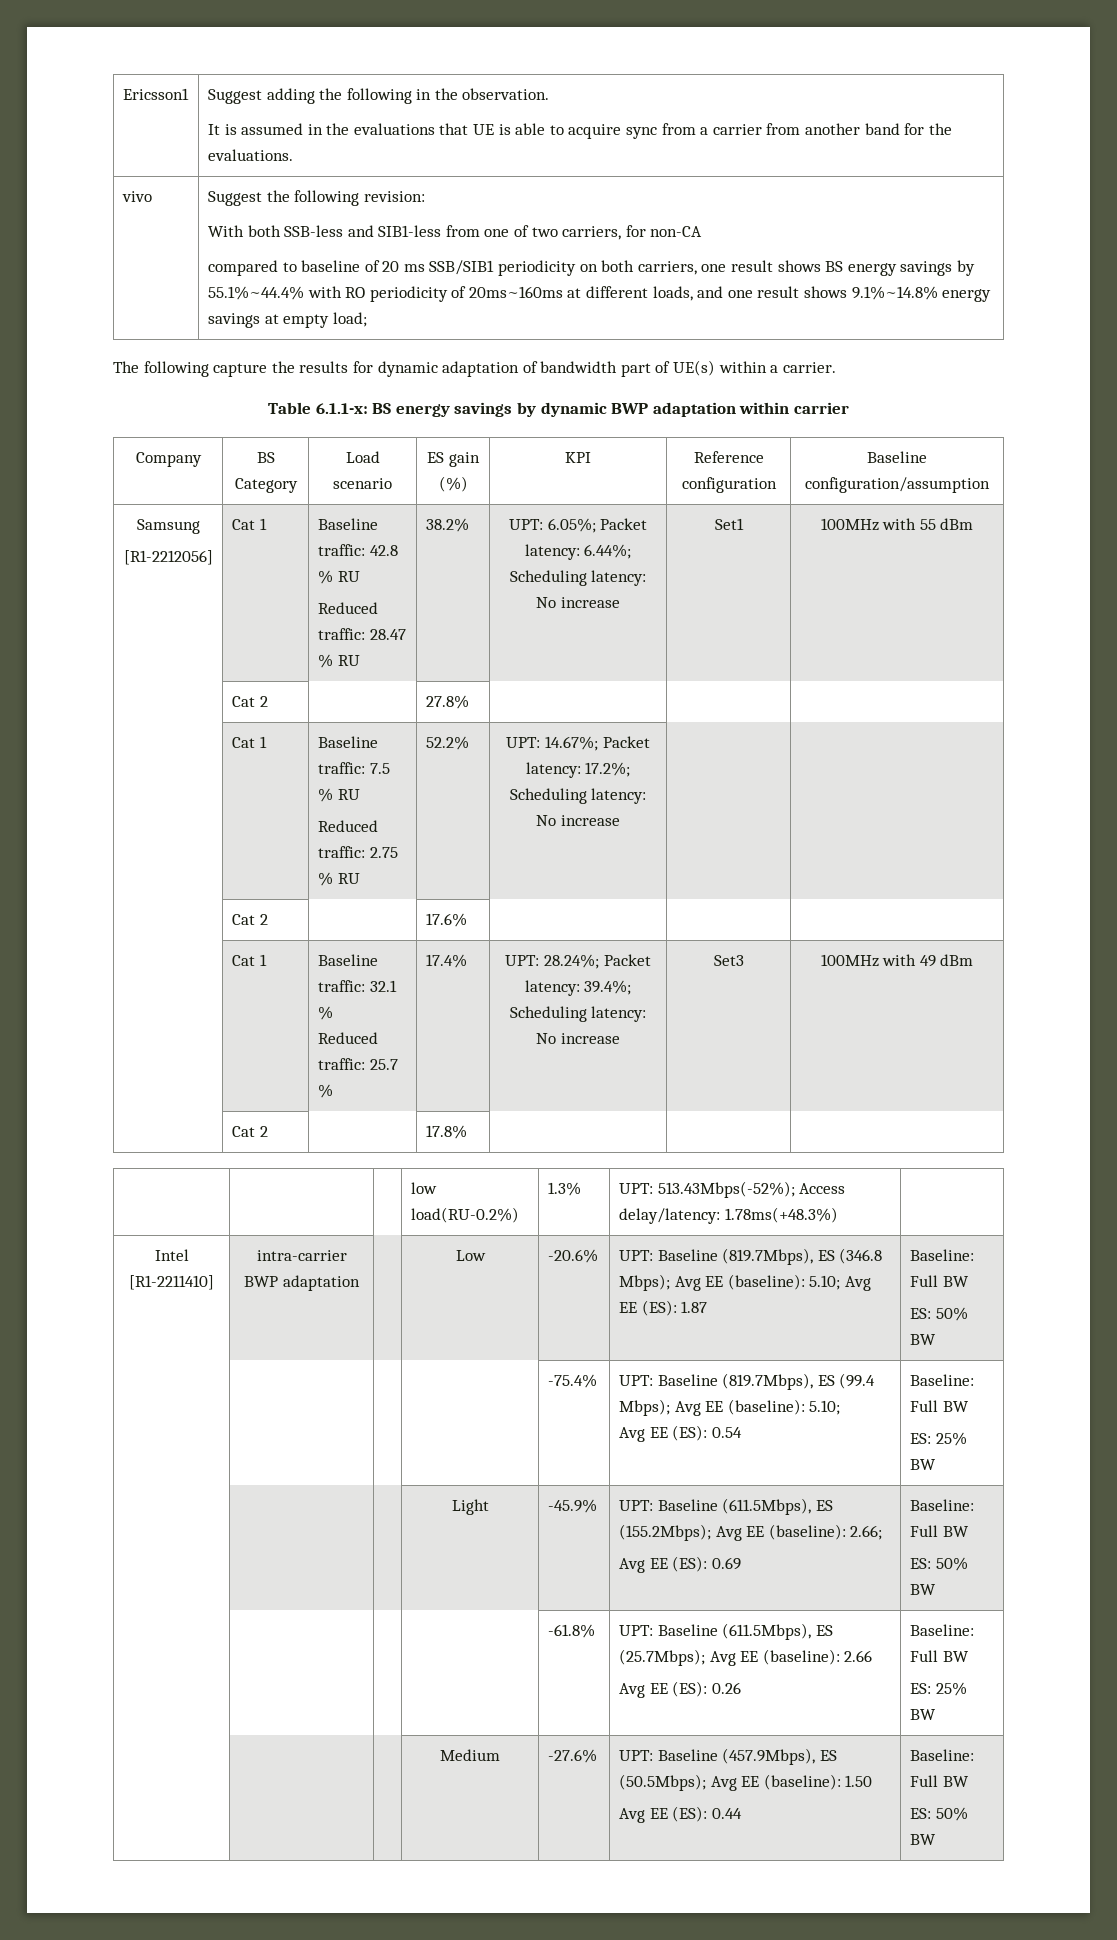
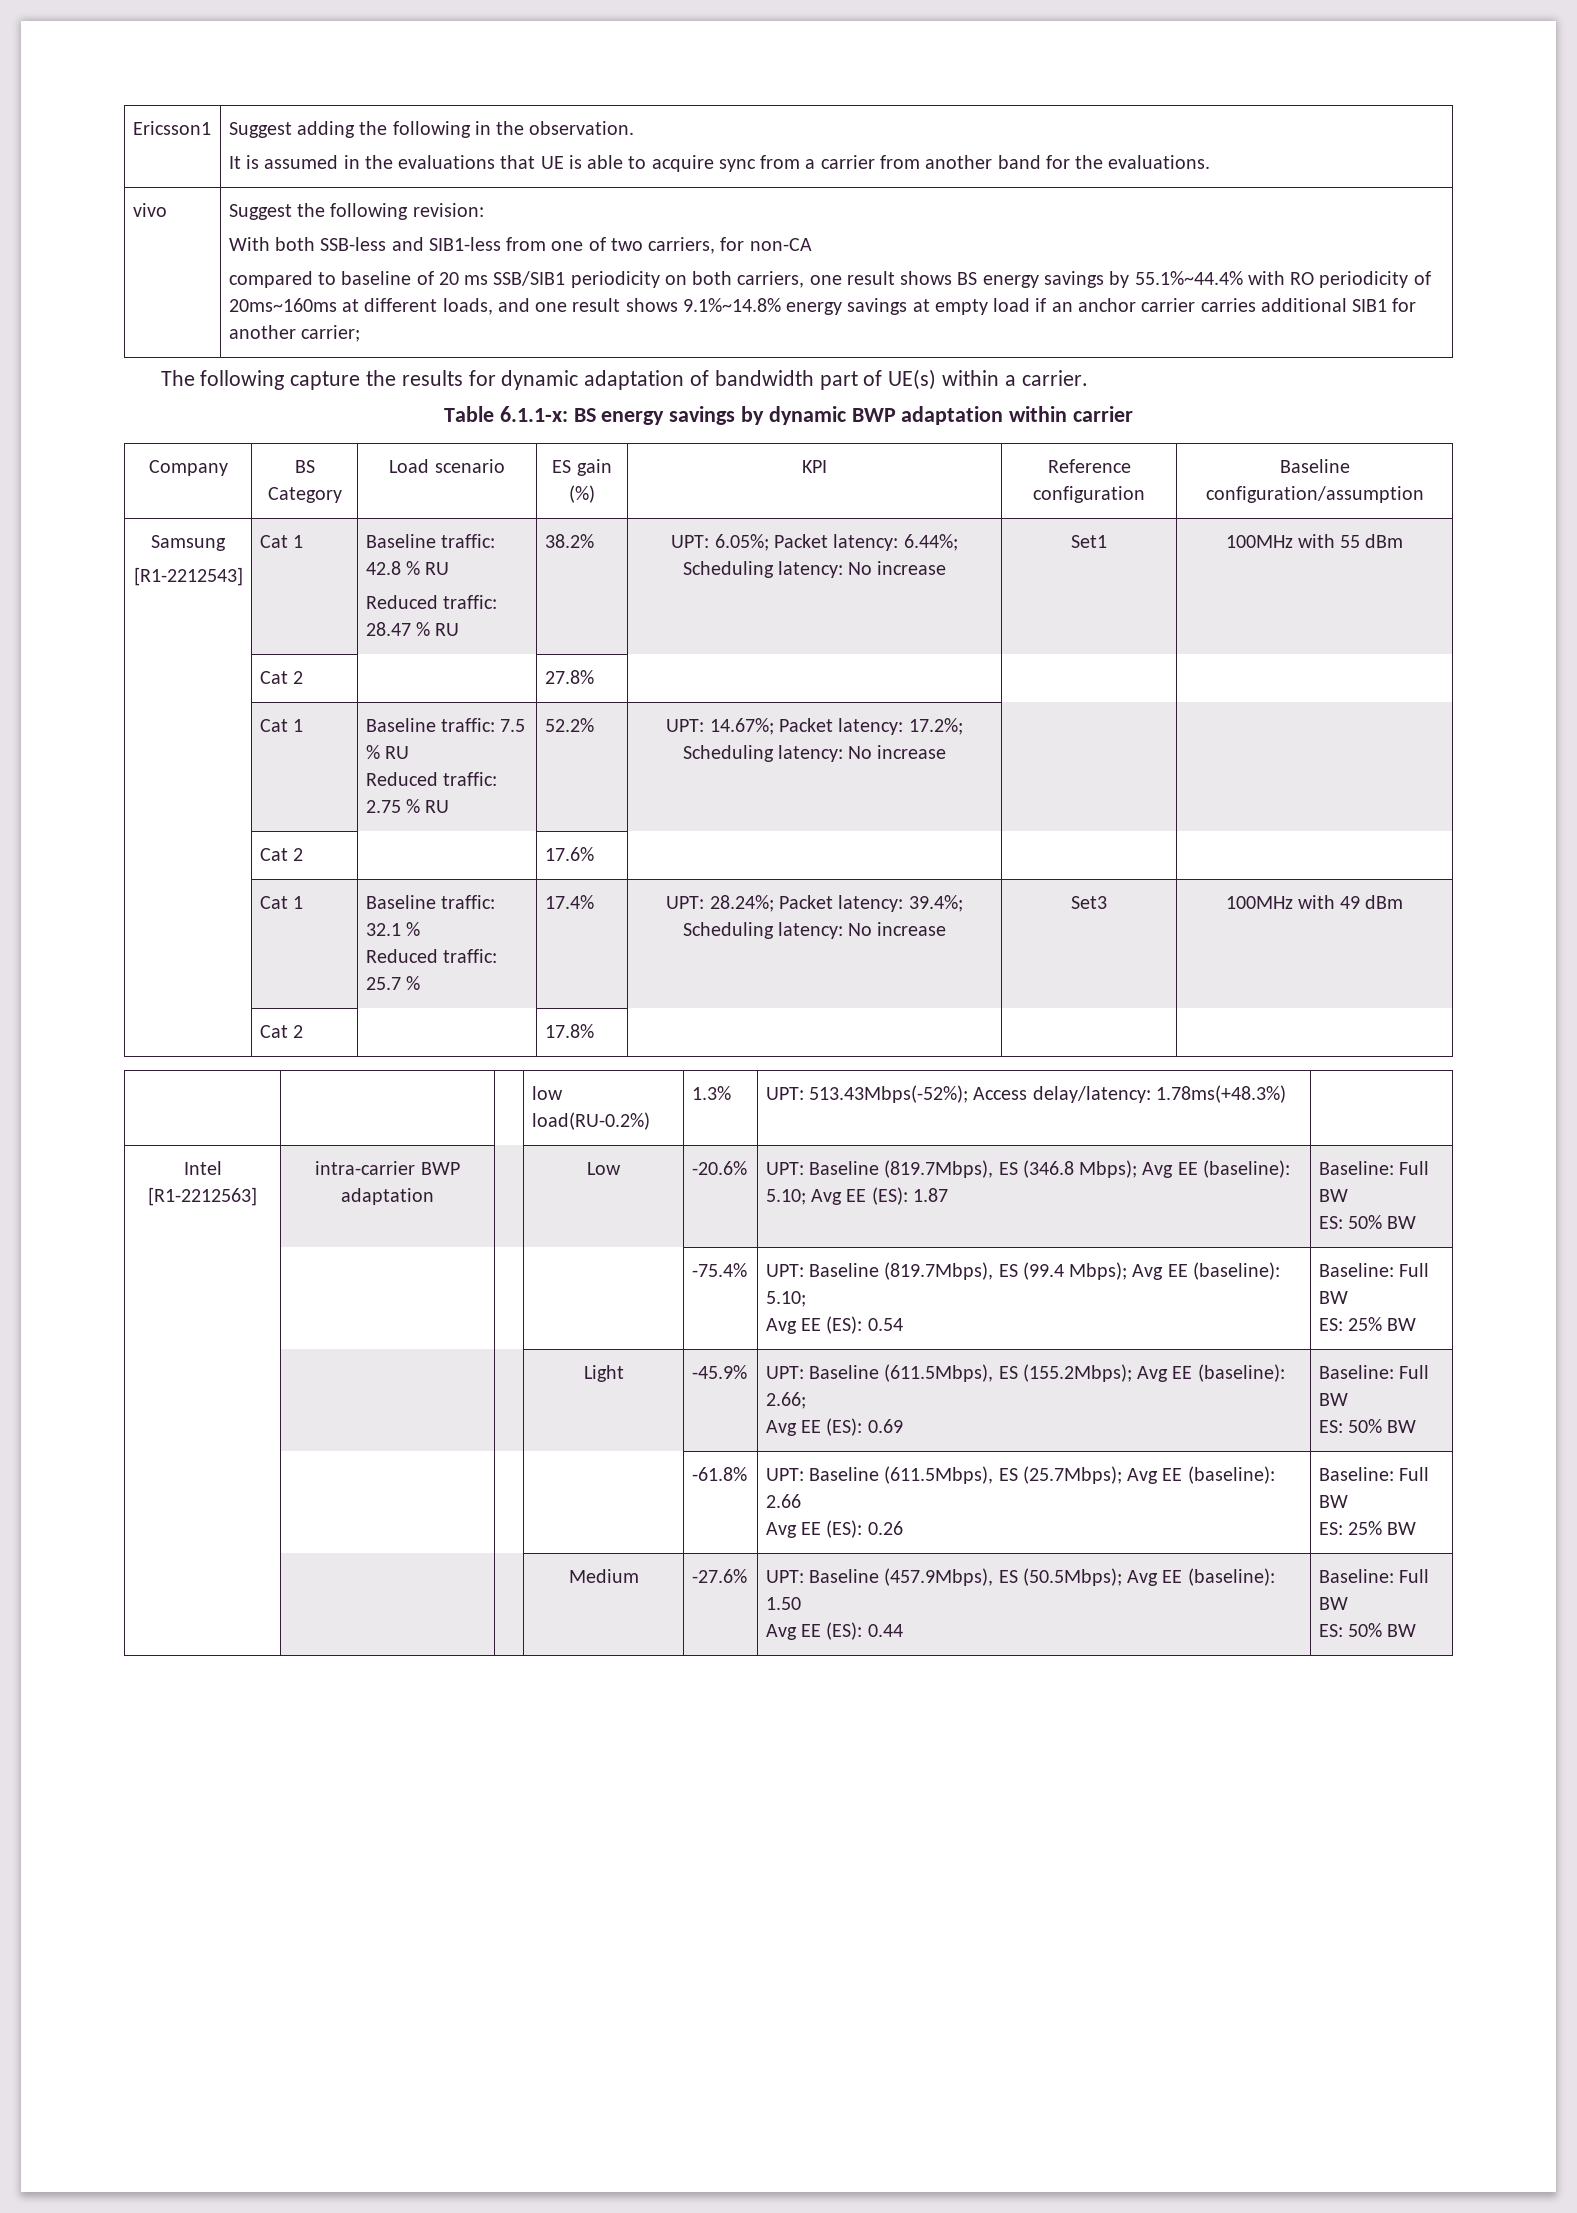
- compared to baseline of 20 ms SSB/SIB1 periodicity on both carriers, one result shows BS energy savings by 55.1%~44.4% with RO periodicity of 20ms~160ms at different loads, and one result shows 9.1%~14.8% energy savings at empty load;
+ compared to baseline of 20 ms SSB/SIB1 periodicity on both carriers, one result shows BS energy savings by 55.1%~44.4% with RO periodicity of 20ms~160ms at different loads, and one result shows 9.1%~14.8% energy savings at empty load if an anchor carrier carries additional SIB1 for another carrier;
  Samsung
- [R1-2212056] | Cat 1 | Baseline traffic: 42.8 % RU
+ [R1-2212543] | Cat 1 | Baseline traffic: 42.8 % RU
- Intel [R1-2211410] | intra-carrier BWP adaptation | | Low | -20.6% | UPT: Baseline (819.7Mbps), ES (346.8 Mbps); Avg EE (baseline): 5.10; Avg EE (ES): 1.87 | Baseline: Full BW
+ Intel [R1-2212563] | intra-carrier BWP adaptation | | Low | -20.6% | UPT: Baseline (819.7Mbps), ES (346.8 Mbps); Avg EE (baseline): 5.10; Avg EE (ES): 1.87 | Baseline: Full BW

